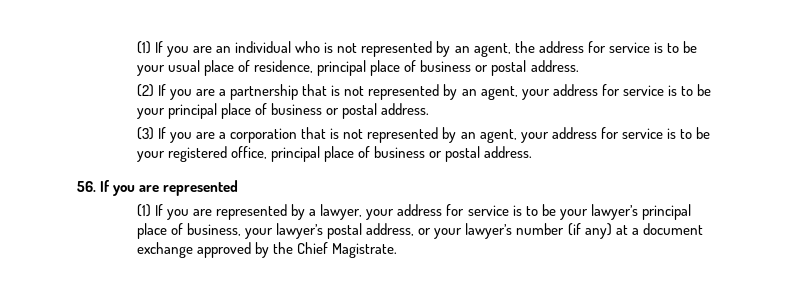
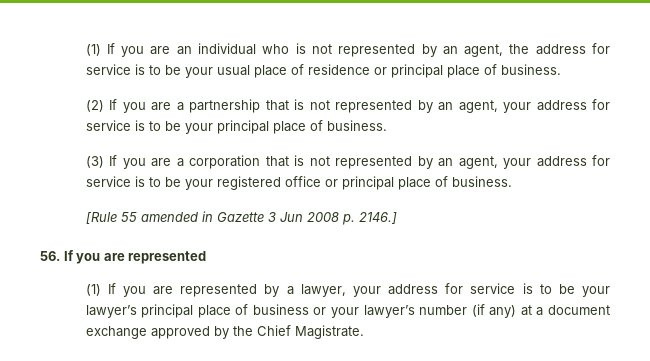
- (1) If you are an individual who is not represented by an agent, the address for service is to be your usual place of residence, principal place of business or postal address.
+ (1) If you are an individual who is not represented by an agent, the address for service is to be your usual place of residence or principal place of business.
- (2) If you are a partnership that is not represented by an agent, your address for service is to be your principal place of business or postal address.
+ (2) If you are a partnership that is not represented by an agent, your address for service is to be your principal place of business.
- (3) If you are a corporation that is not represented by an agent, your address for service is to be your registered office, principal place of business or postal address.
+ (3) If you are a corporation that is not represented by an agent, your address for service is to be your registered office or principal place of business.
+ [Rule 55 amended in Gazette 3 Jun 2008 p. 2146.]
- (1) If you are represented by a lawyer, your address for service is to be your lawyer’s principal place of business, your lawyer’s postal address, or your lawyer’s number (if any) at a document exchange approved by the Chief Magistrate.
+ (1) If you are represented by a lawyer, your address for service is to be your lawyer’s principal place of business or your lawyer’s number (if any) at a document exchange approved by the Chief Magistrate.

